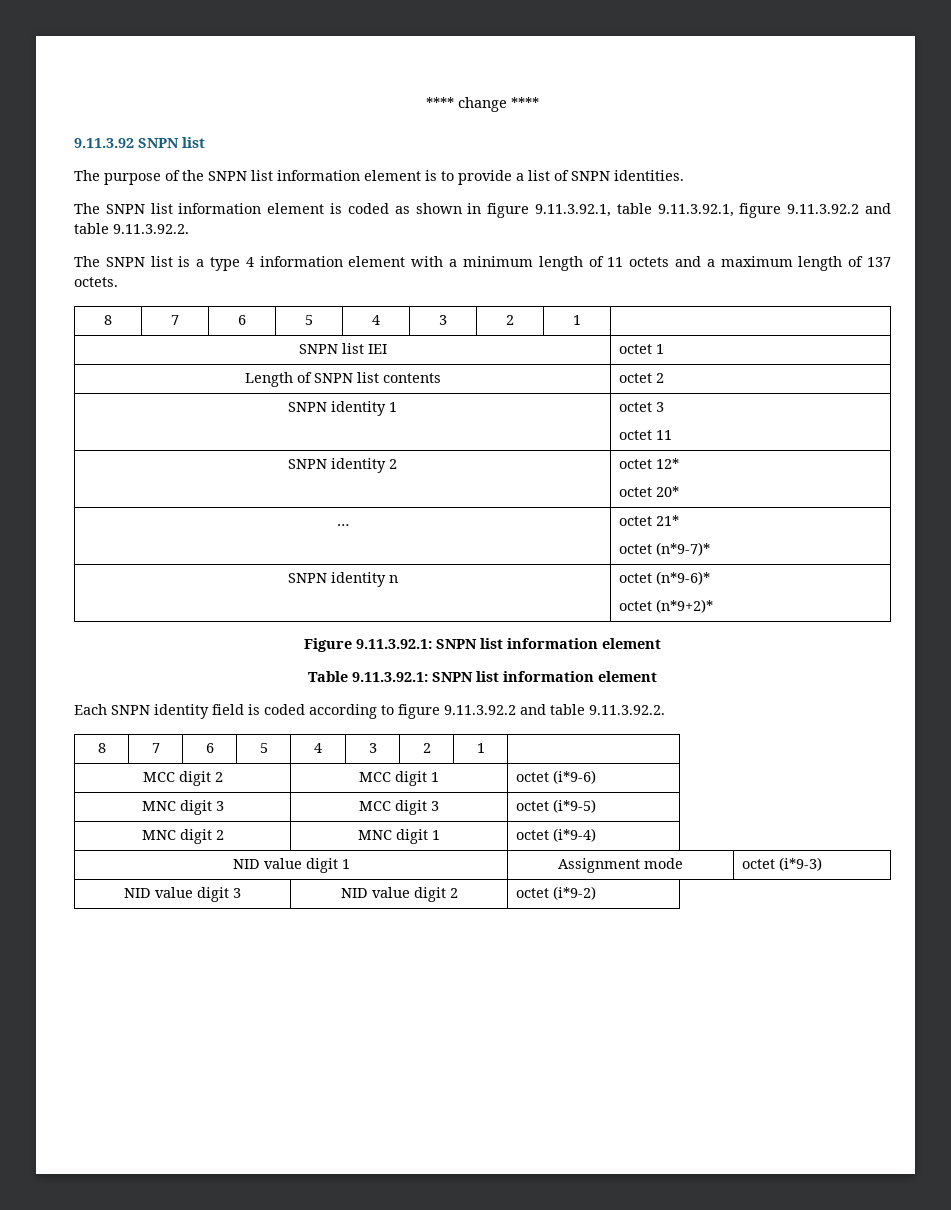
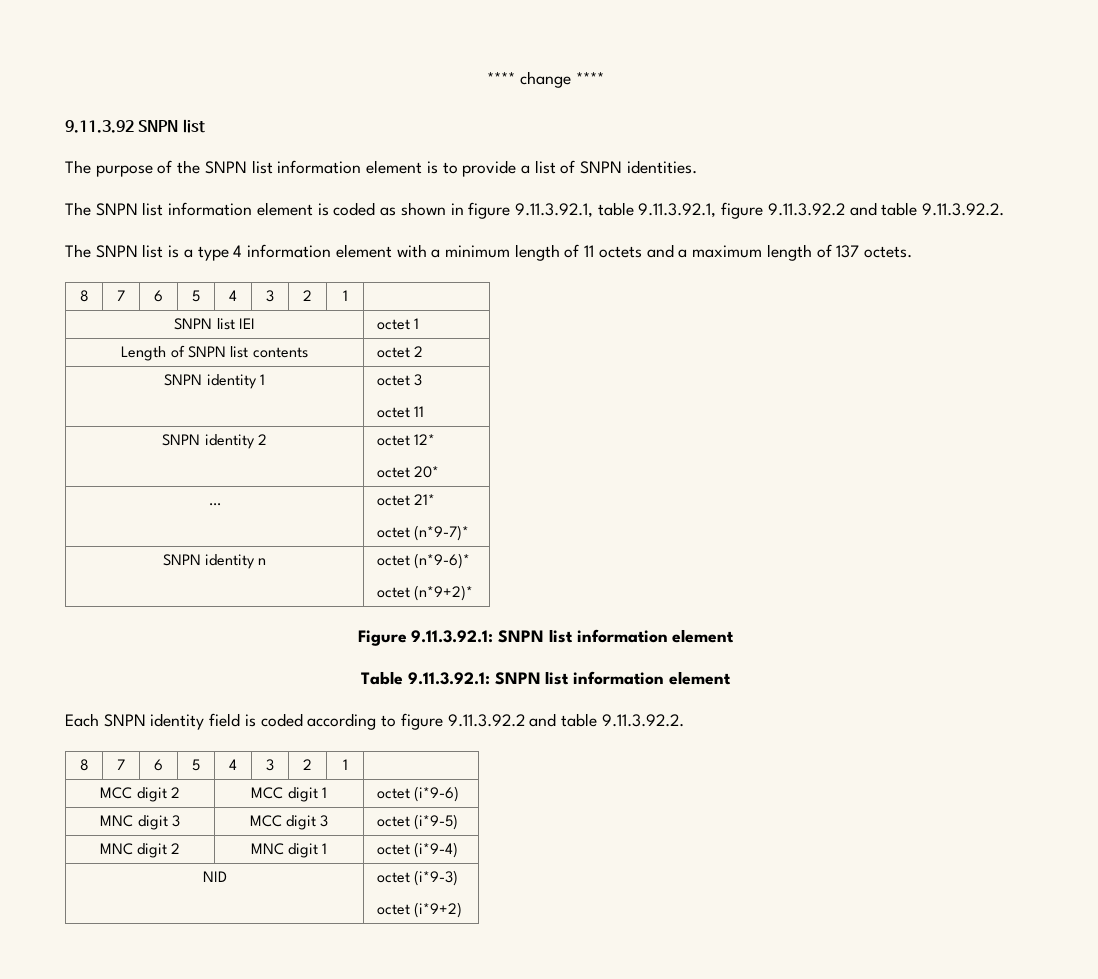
- NID value digit 1 | Assignment mode | octet (i*9-3)
- NID value digit 3 | NID value digit 2 | octet (i*9-2)
+ NID | octet (i*9-3)
+ octet (i*9+2)

